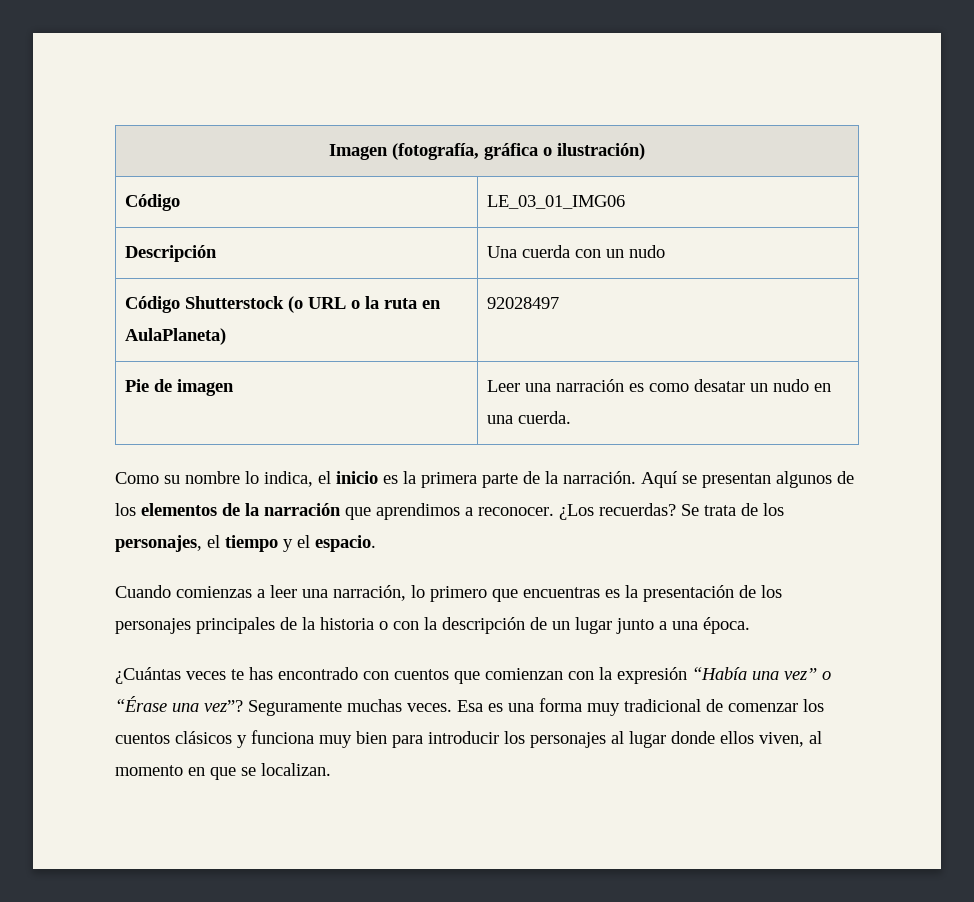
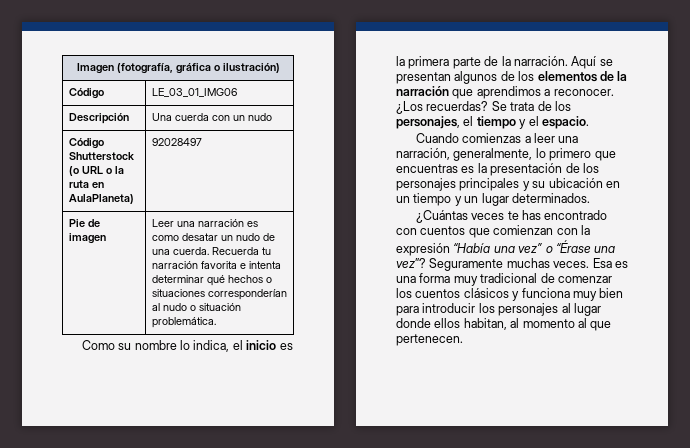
- Pie de imagen | Leer una narración es como desatar un nudo en una cuerda.
+ Pie de imagen | Leer una narración es como desatar un nudo de una cuerda. Recuerda tu narración favorita e intenta determinar qué hechos o situaciones corresponderían al nudo o situación problemática.
- Cuando comienzas a leer una narración, lo primero que encuentras es la presentación de los personajes principales de la historia o con la descripción de un lugar junto a una época.
+ Cuando comienzas a leer una narración, generalmente, lo primero que encuentras es la presentación de los personajes principales y su ubicación en un tiempo y un lugar determinados.
- Esa es una forma muy tradicional de comenzar los cuentos clásicos y funciona muy bien para introducir los personajes al lugar donde ellos viven, al momento en que se localizan.
+ Esa es una forma muy tradicional de comenzar los cuentos clásicos y funciona muy bien para introducir los personajes al lugar donde ellos habitan, al momento al que pertenecen.

